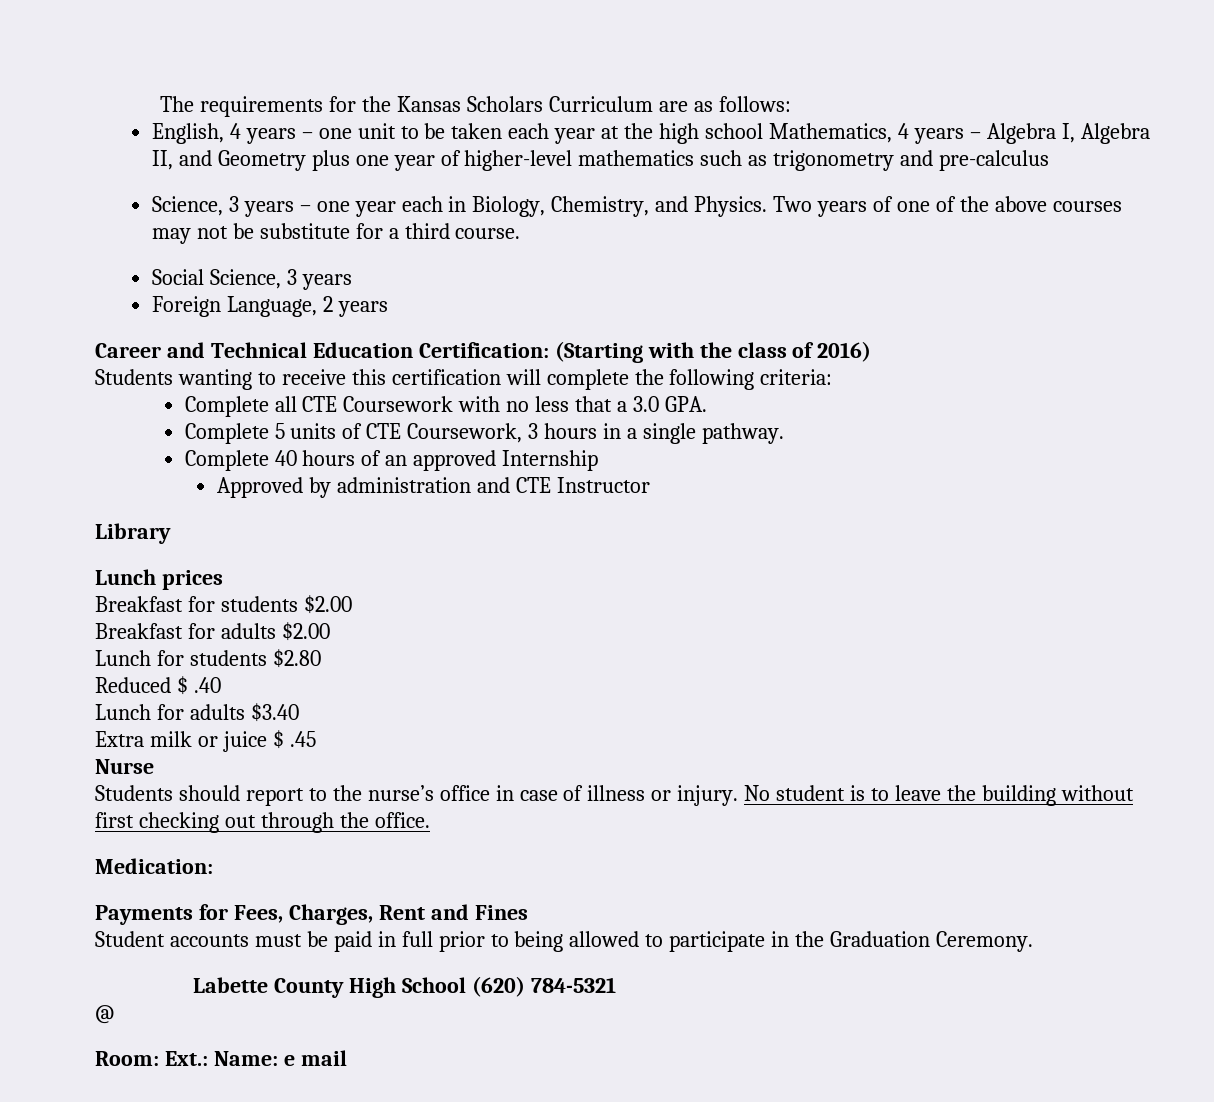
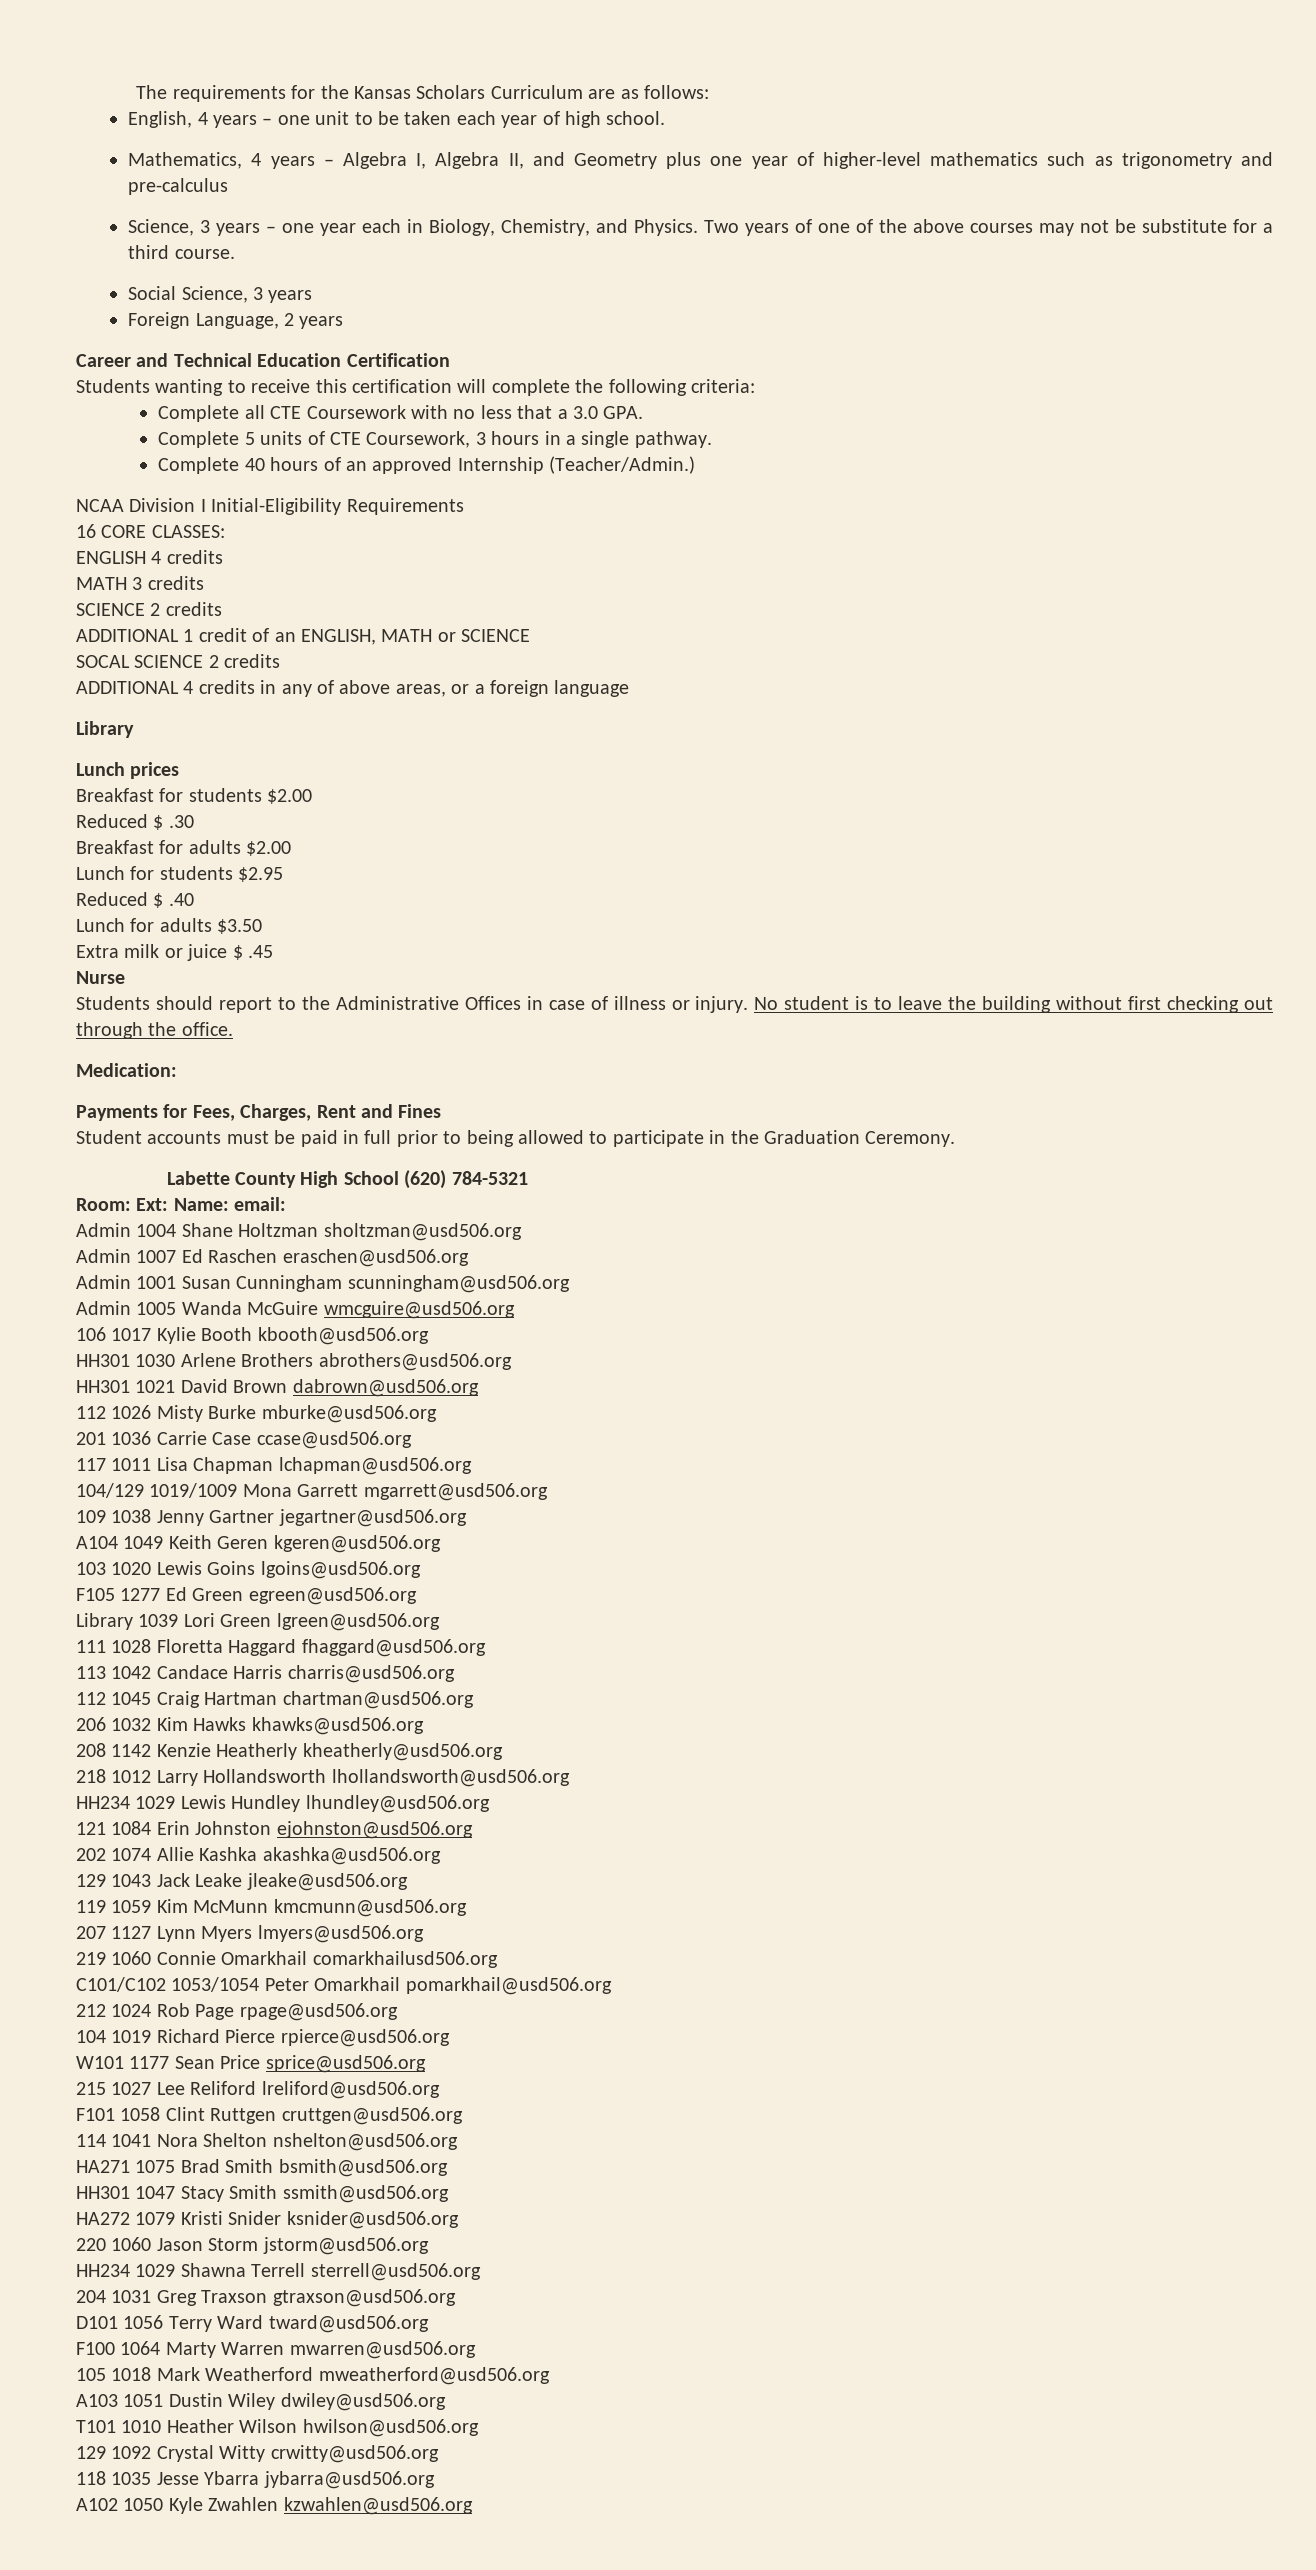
- English, 4 years – one unit to be taken each year at the high school Mathematics, 4 years – Algebra I, Algebra II, and Geometry plus one year of higher-level mathematics such as trigonometry and pre-calculus
+ English, 4 years – one unit to be taken each year of high school.
+ Mathematics, 4 years – Algebra I, Algebra II, and Geometry plus one year of higher-level mathematics such as trigonometry and pre-calculus
- Career and Technical Education Certification: (Starting with the class of 2016)
+ Career and Technical Education Certification
- Complete 40 hours of an approved Internship
- Approved by administration and CTE Instructor
+ Complete 40 hours of an approved Internship (Teacher/Admin.)
+ NCAA Division I Initial-Eligibility Requirements
+ 16 CORE CLASSES:
+ ENGLISH 4 credits
+ MATH 3 credits
+ SCIENCE 2 credits
+ ADDITIONAL 1 credit of an ENGLISH, MATH or SCIENCE
+ SOCAL SCIENCE 2 credits
+ ADDITIONAL 4 credits in any of above areas, or a foreign language
+ Reduced $ .30
- Lunch for students $2.80
+ Lunch for students $2.95
- Lunch for adults $3.40
+ Lunch for adults $3.50
- Students should report to the nurse’s office in case of illness or injury.
+ Students should report to the Administrative Offices in case of illness or injury.
- @
- Room: Ext.: Name: e mail
+ Room: Ext: Name: email:
+ Admin 1004 Shane Holtzman sholtzman@usd506.org
+ Admin 1007 Ed Raschen eraschen@usd506.org
+ Admin 1001 Susan Cunningham scunningham@usd506.org
+ Admin 1005 Wanda McGuire wmcguire@usd506.org
+ 106 1017 Kylie Booth kbooth@usd506.org
+ HH301 1030 Arlene Brothers abrothers@usd506.org
+ HH301 1021 David Brown dabrown@usd506.org
+ 112 1026 Misty Burke mburke@usd506.org
+ 201 1036 Carrie Case ccase@usd506.org
+ 117 1011 Lisa Chapman lchapman@usd506.org
+ 104/129 1019/1009 Mona Garrett mgarrett@usd506.org
+ 109 1038 Jenny Gartner jegartner@usd506.org
+ A104 1049 Keith Geren kgeren@usd506.org
+ 103 1020 Lewis Goins lgoins@usd506.org
+ F105 1277 Ed Green egreen@usd506.org
+ Library 1039 Lori Green lgreen@usd506.org
+ 111 1028 Floretta Haggard fhaggard@usd506.org
+ 113 1042 Candace Harris charris@usd506.org
+ 112 1045 Craig Hartman chartman@usd506.org
+ 206 1032 Kim Hawks khawks@usd506.org
+ 208 1142 Kenzie Heatherly kheatherly@usd506.org
+ 218 1012 Larry Hollandsworth lhollandsworth@usd506.org
+ HH234 1029 Lewis Hundley lhundley@usd506.org
+ 121 1084 Erin Johnston ejohnston@usd506.org
+ 202 1074 Allie Kashka akashka@usd506.org
+ 129 1043 Jack Leake jleake@usd506.org
+ 119 1059 Kim McMunn kmcmunn@usd506.org
+ 207 1127 Lynn Myers lmyers@usd506.org
+ 219 1060 Connie Omarkhail comarkhailusd506.org
+ C101/C102 1053/1054 Peter Omarkhail pomarkhail@usd506.org
+ 212 1024 Rob Page rpage@usd506.org
+ 104 1019 Richard Pierce rpierce@usd506.org
+ W101 1177 Sean Price sprice@usd506.org
+ 215 1027 Lee Reliford lreliford@usd506.org
+ F101 1058 Clint Ruttgen cruttgen@usd506.org
+ 114 1041 Nora Shelton nshelton@usd506.org
+ HA271 1075 Brad Smith bsmith@usd506.org
+ HH301 1047 Stacy Smith ssmith@usd506.org
+ HA272 1079 Kristi Snider ksnider@usd506.org
+ 220 1060 Jason Storm jstorm@usd506.org
+ HH234 1029 Shawna Terrell sterrell@usd506.org
+ 204 1031 Greg Traxson gtraxson@usd506.org
+ D101 1056 Terry Ward tward@usd506.org
+ F100 1064 Marty Warren mwarren@usd506.org
+ 105 1018 Mark Weatherford mweatherford@usd506.org
+ A103 1051 Dustin Wiley dwiley@usd506.org
+ T101 1010 Heather Wilson hwilson@usd506.org
+ 129 1092 Crystal Witty crwitty@usd506.org
+ 118 1035 Jesse Ybarra jybarra@usd506.org
+ A102 1050 Kyle Zwahlen kzwahlen@usd506.org

